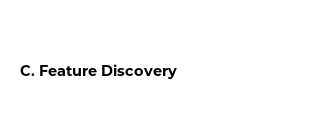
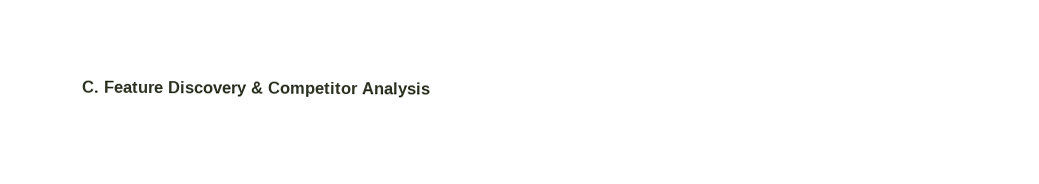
- C. Feature Discovery
+ C. Feature Discovery & Competitor Analysis

